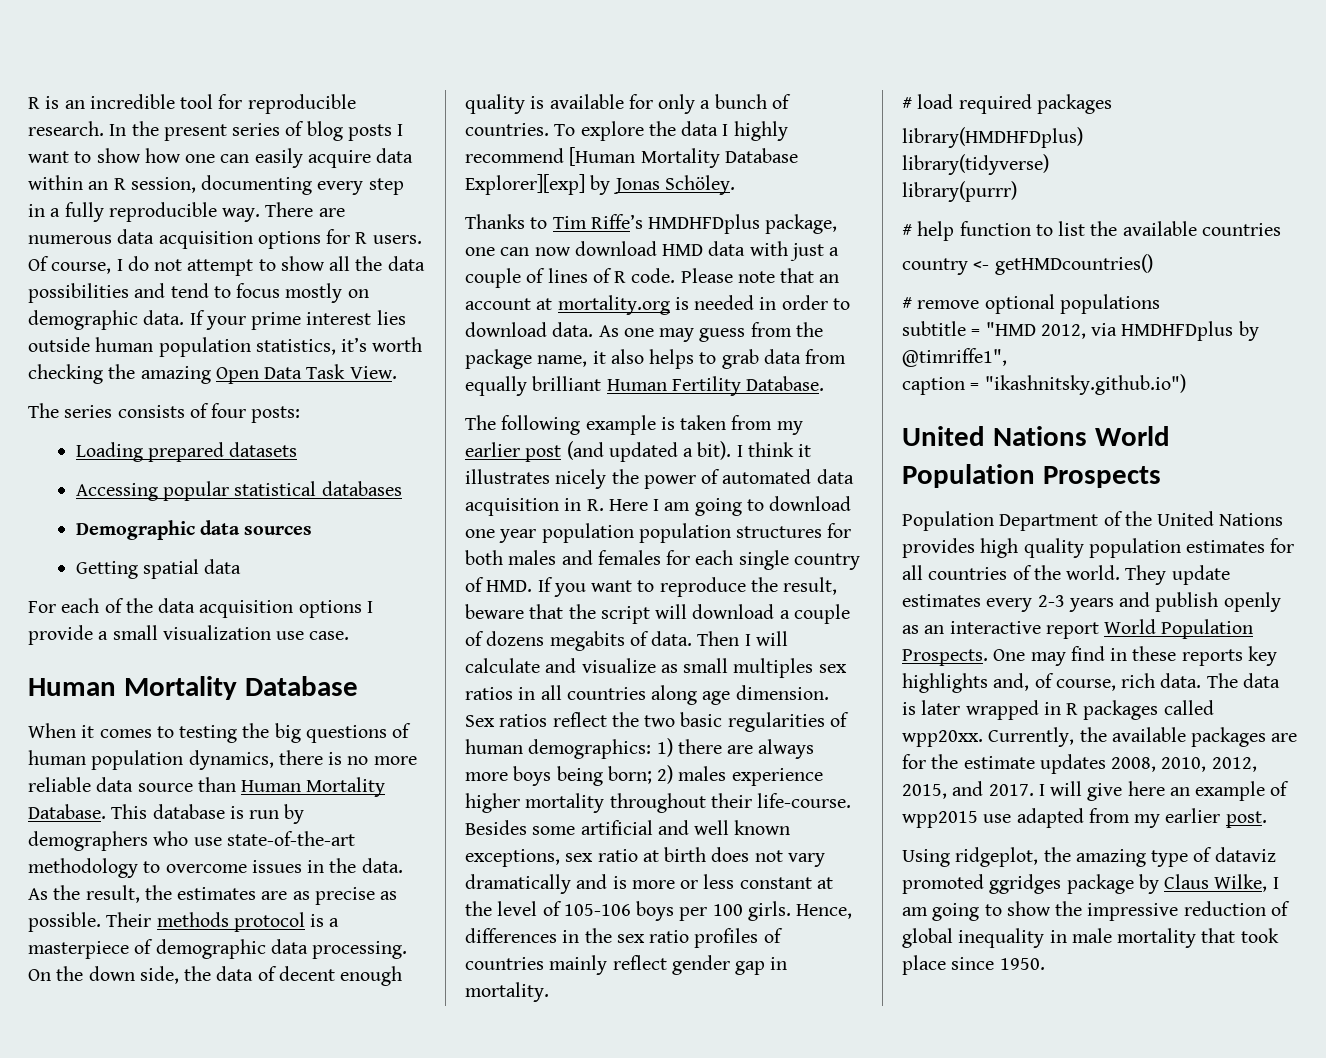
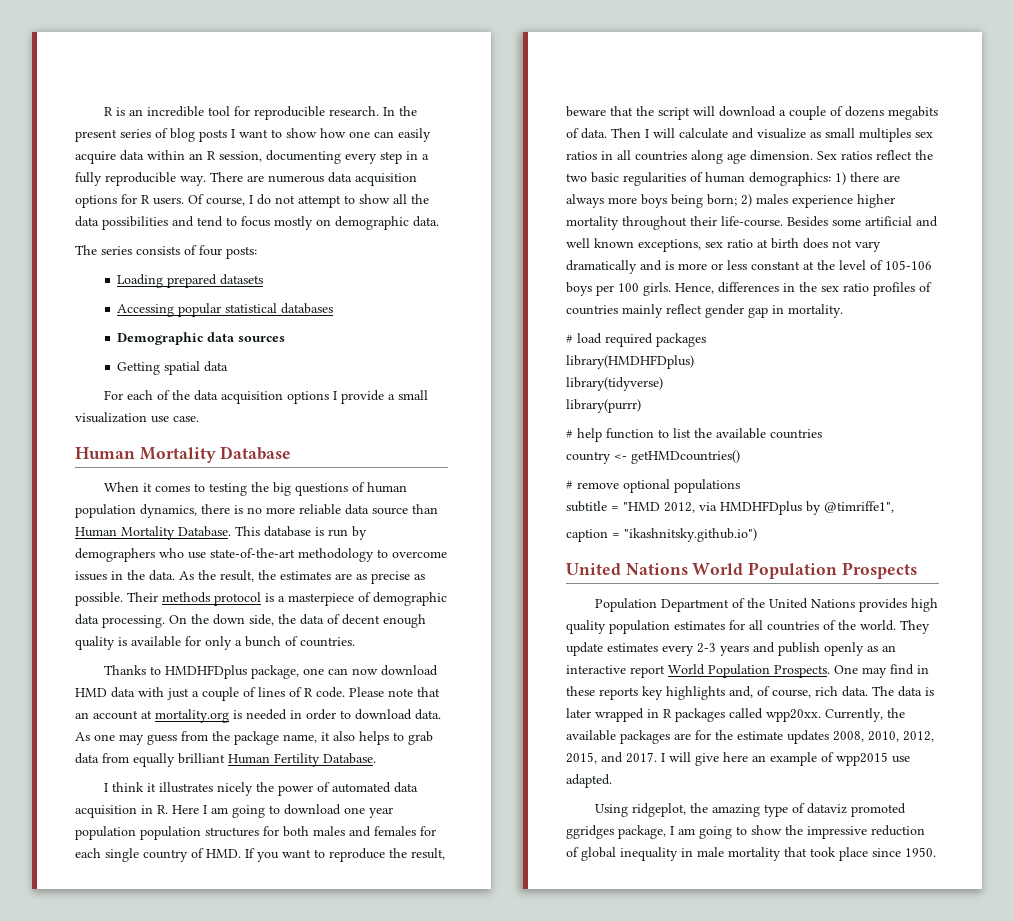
- If your prime interest lies outside human population statistics, it’s worth checking the amazing Open Data Task View.
- To explore the data I highly recommend [Human Mortality Database Explorer][exp] by Jonas Schöley.
- Thanks to Tim Riffe’s HMDHFDplus package, one can now download HMD data with just a couple of lines of R code.
+ Thanks to HMDHFDplus package, one can now download HMD data with just a couple of lines of R code.
- The following example is taken from my earlier post (and updated a bit).
- I will give here an example of wpp2015 use adapted from my earlier post.
+ I will give here an example of wpp2015 use adapted.
- Using ridgeplot, the amazing type of dataviz promoted ggridges package by Claus Wilke, I am going to show the impressive reduction of global inequality in male mortality that took place since 1950.
+ Using ridgeplot, the amazing type of dataviz promoted ggridges package, I am going to show the impressive reduction of global inequality in male mortality that took place since 1950.

